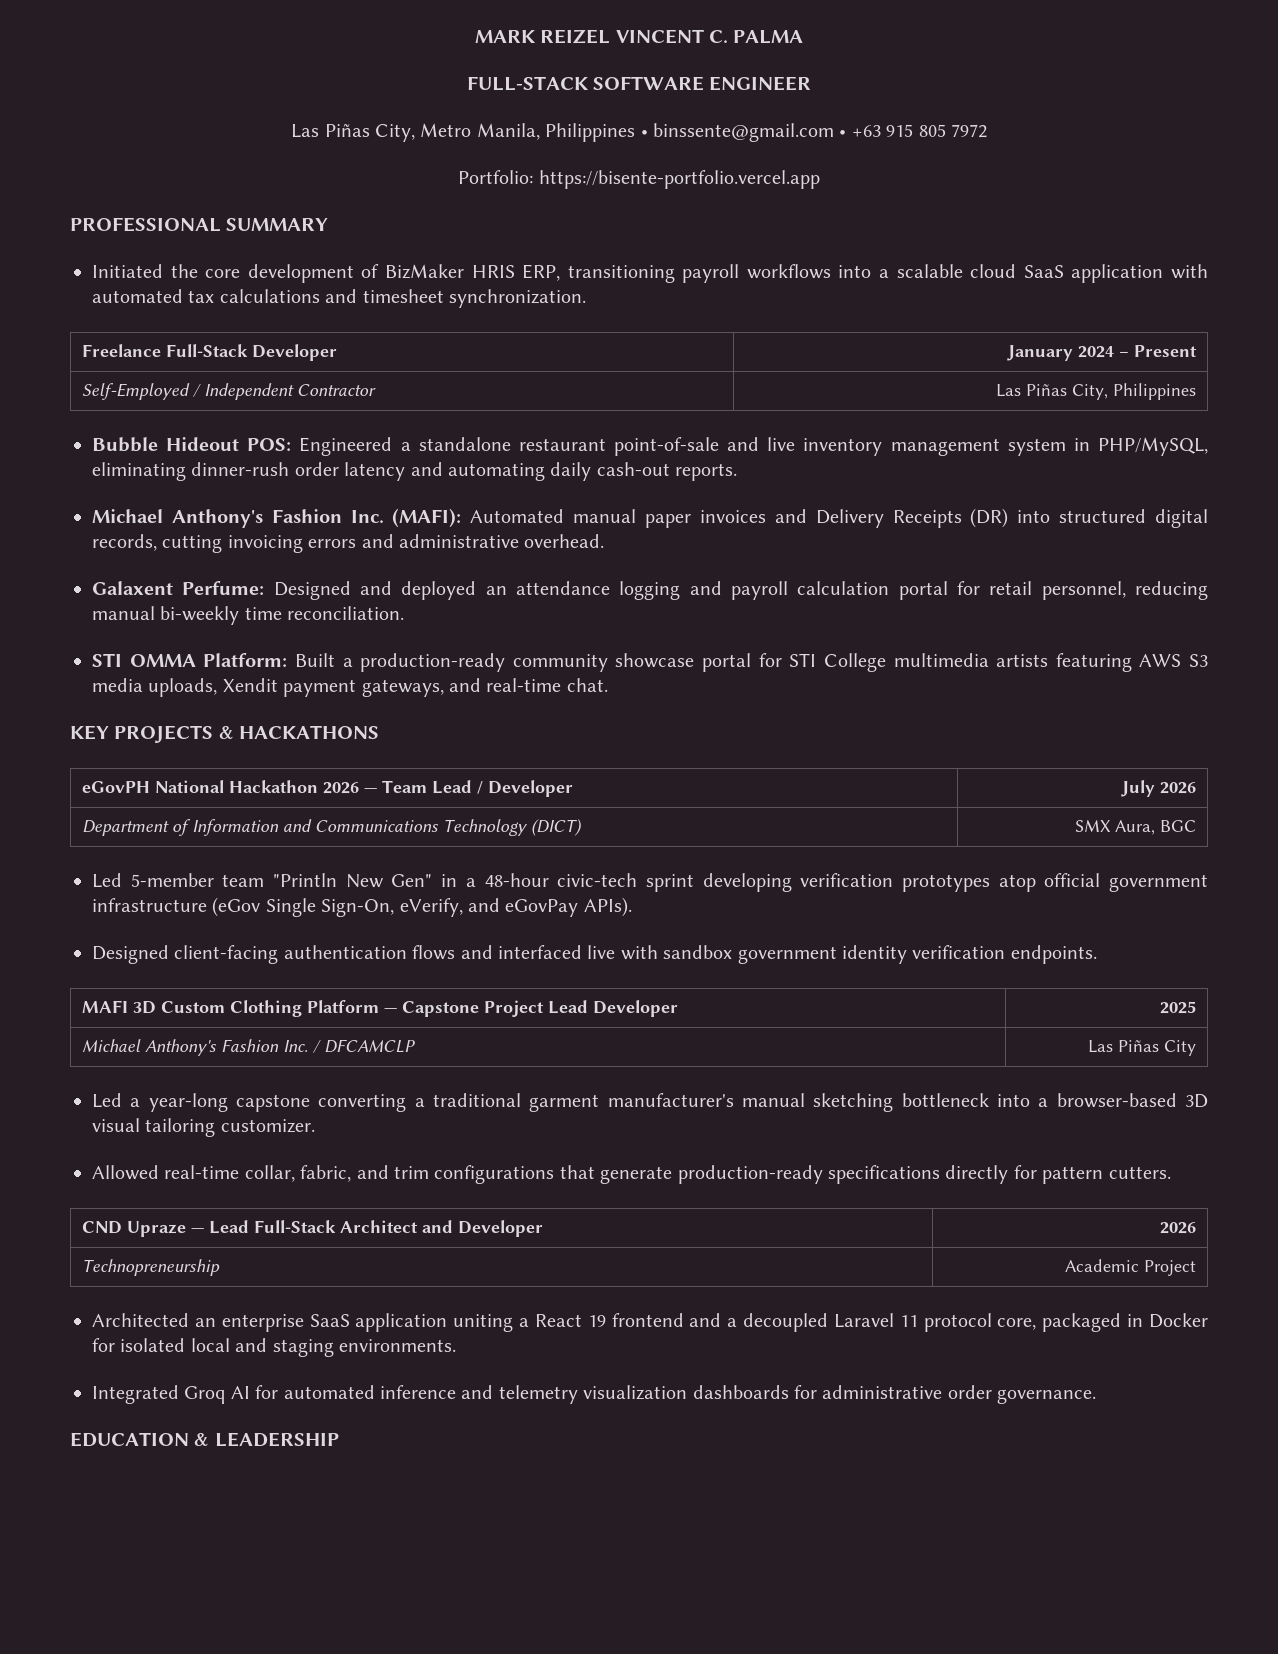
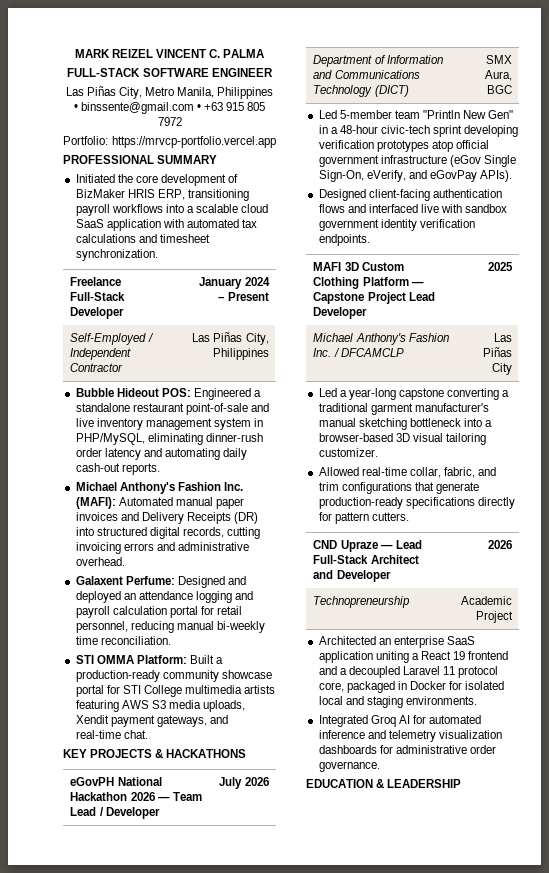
- Portfolio: https://bisente-portfolio.vercel.app
+ Portfolio: https://mrvcp-portfolio.vercel.app

